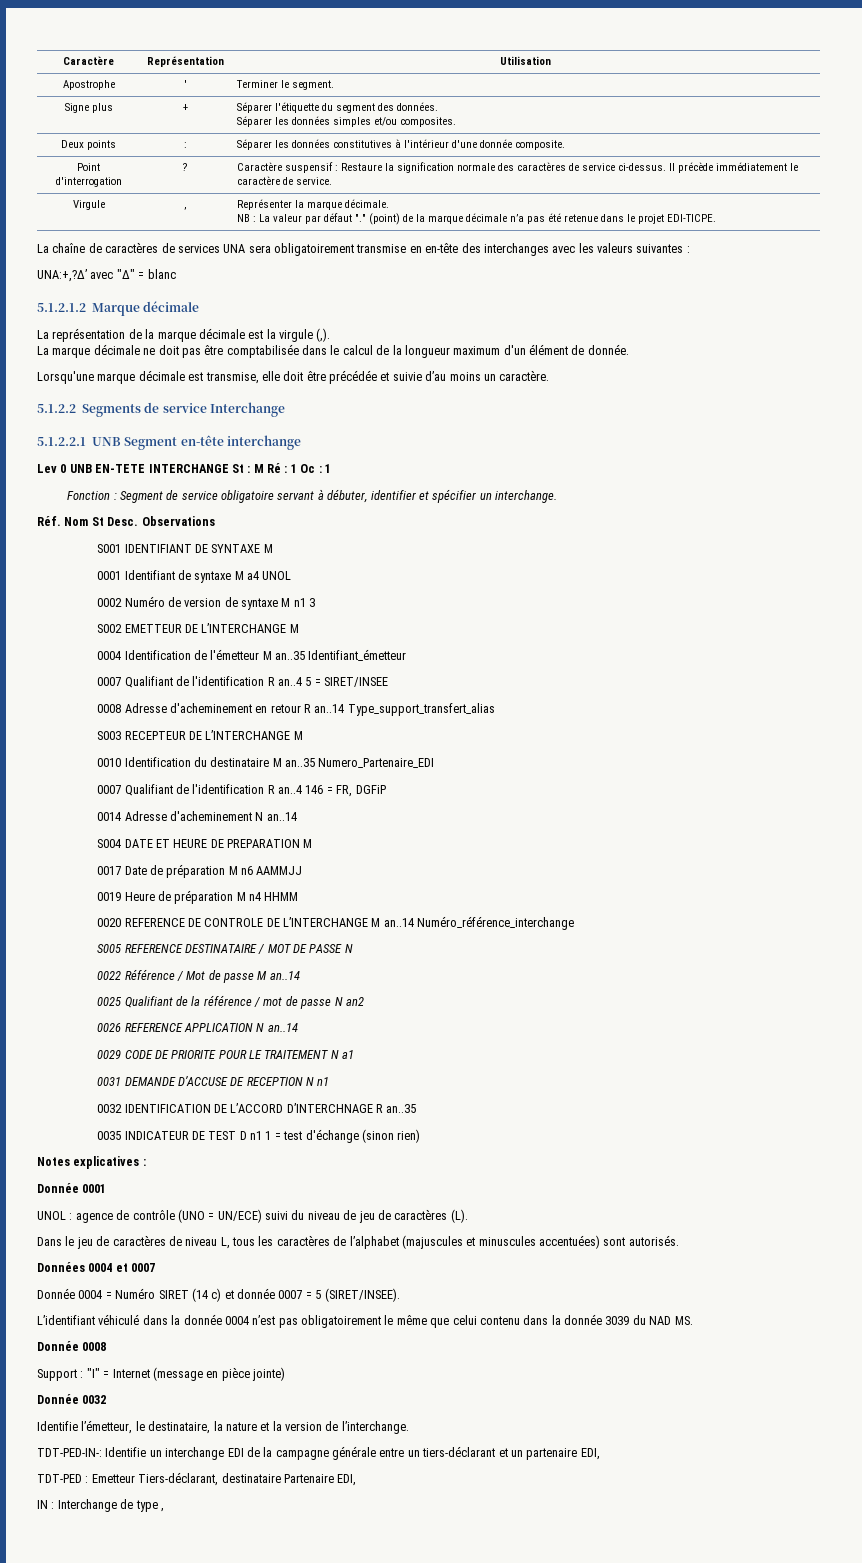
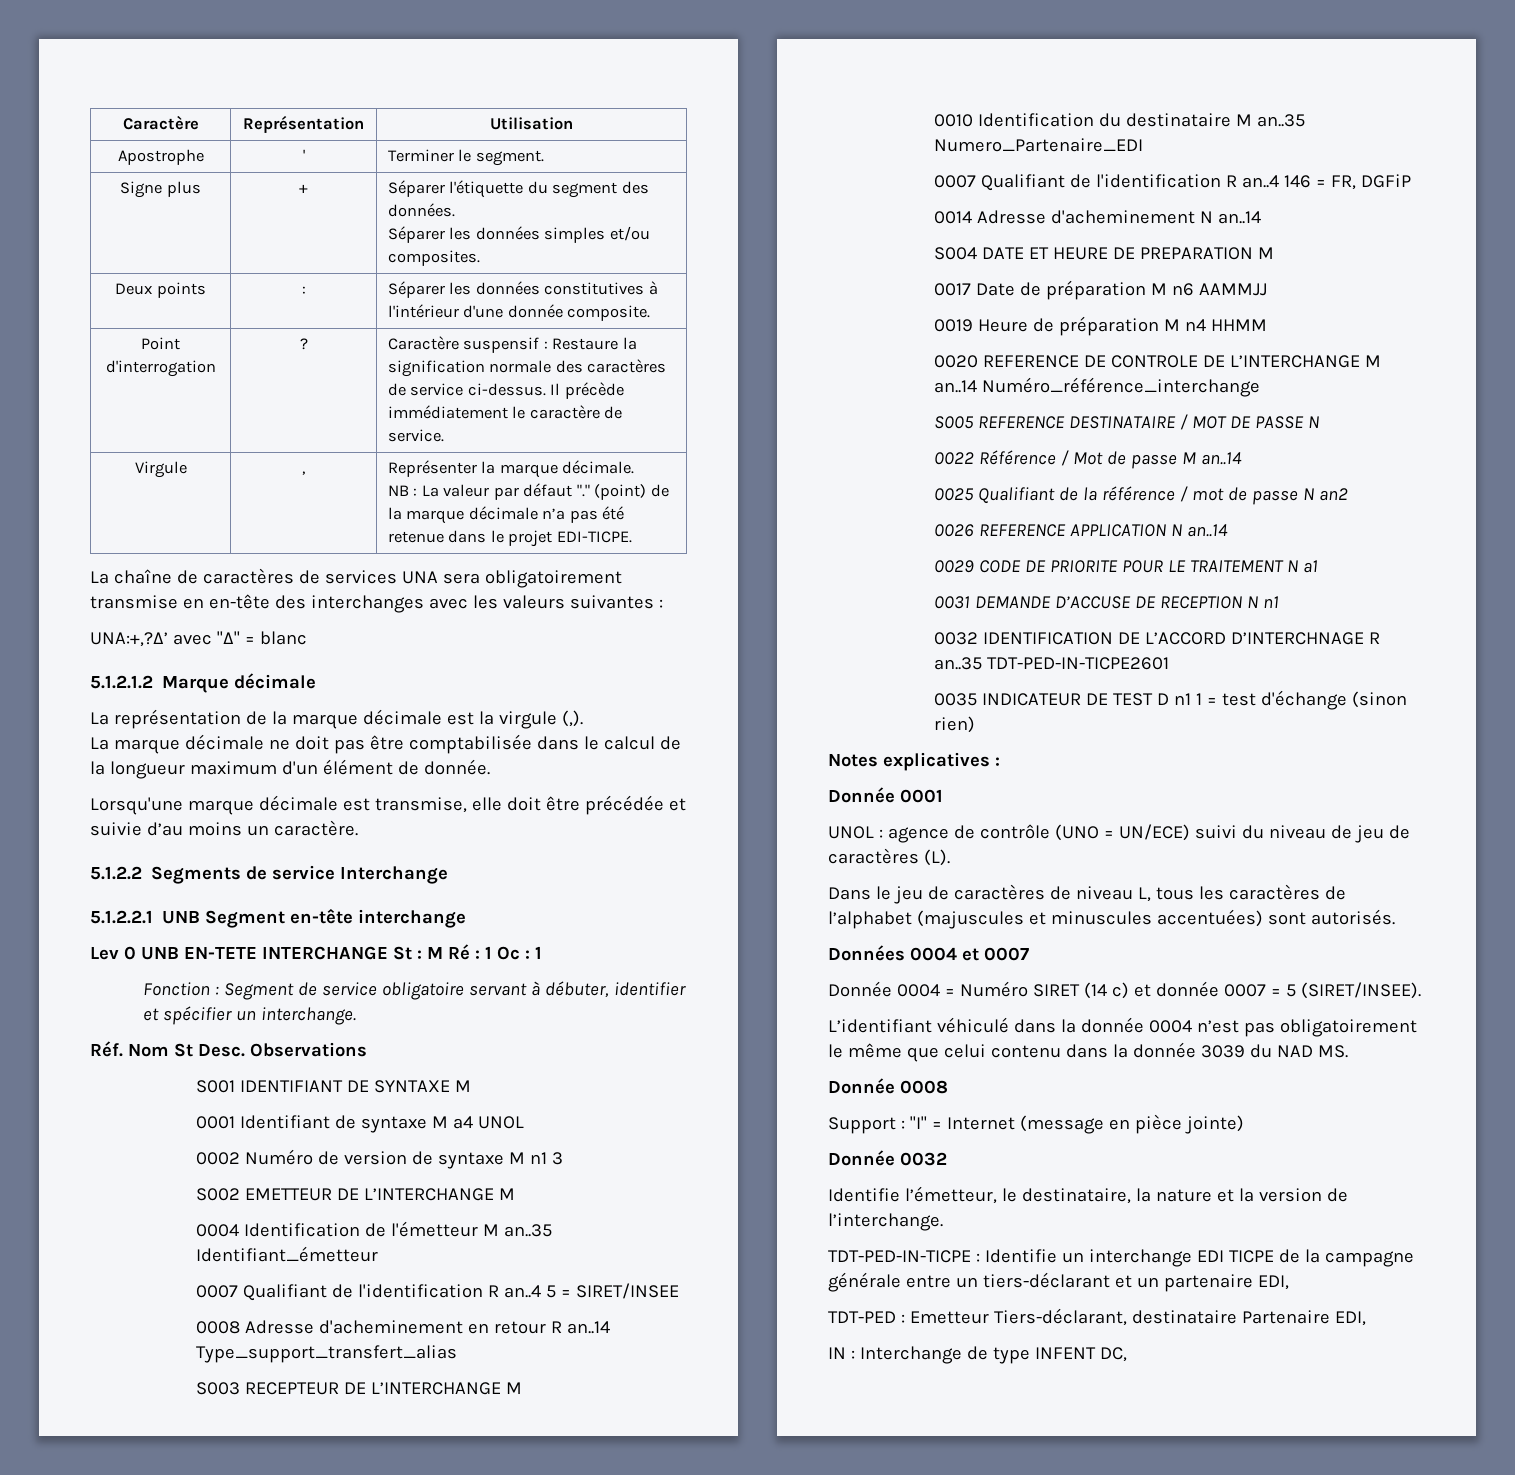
- 0032 IDENTIFICATION DE L’ACCORD D’INTERCHNAGE R an..35
+ 0032 IDENTIFICATION DE L’ACCORD D’INTERCHNAGE R an..35 TDT-PED-IN-TICPE2601
- TDT-PED-IN-: Identifie un interchange EDI de la campagne générale entre un tiers-déclarant et un partenaire EDI,
+ TDT-PED-IN-TICPE : Identifie un interchange EDI TICPE de la campagne générale entre un tiers-déclarant et un partenaire EDI,
- IN : Interchange de type ,
+ IN : Interchange de type INFENT DC,

